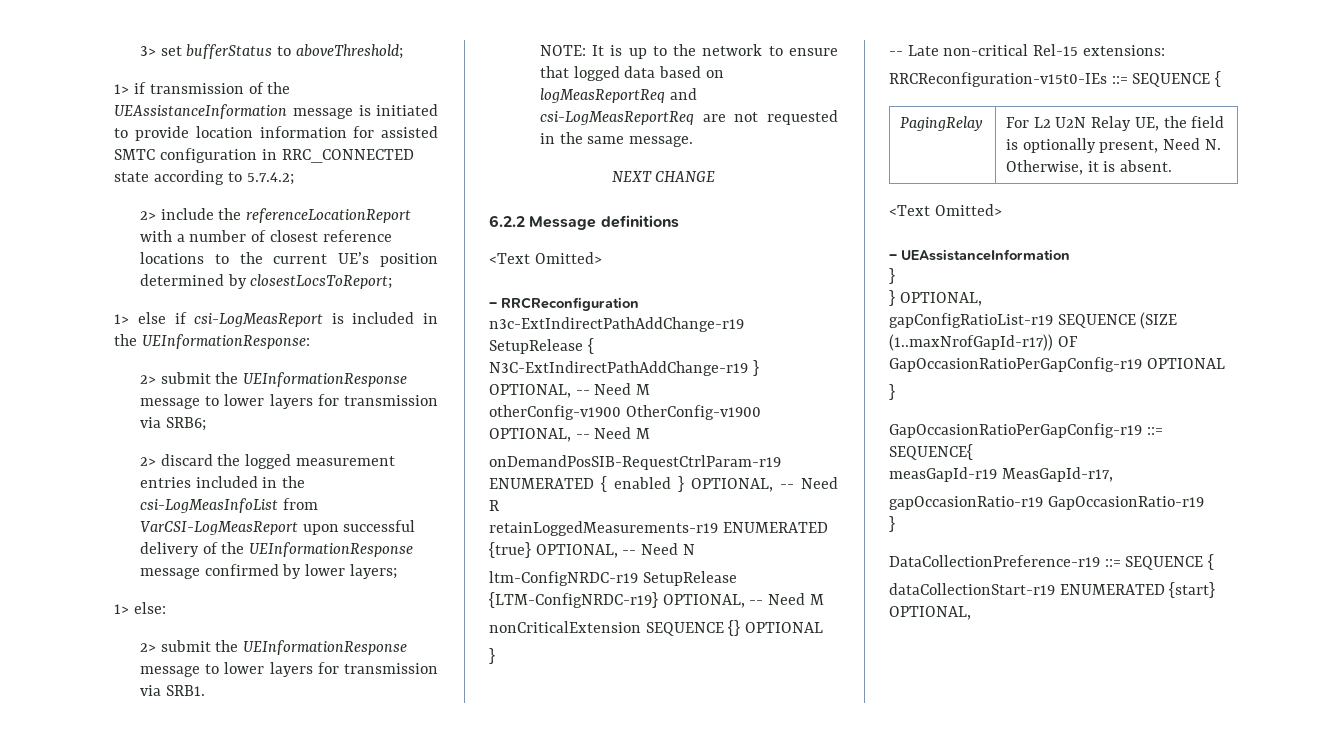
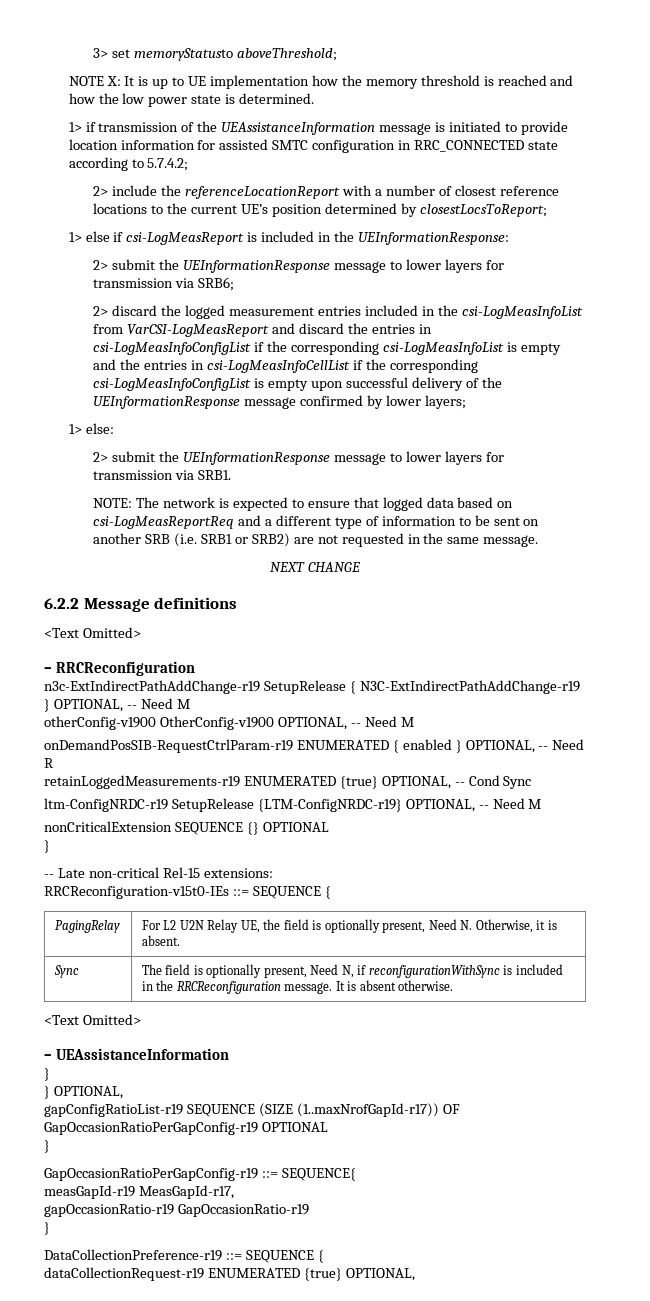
- 3> set bufferStatus to aboveThreshold;
+ 3> set memoryStatusto aboveThreshold;
+ NOTE X: It is up to UE implementation how the memory threshold is reached and how the low power state is determined.
- 2> discard the logged measurement entries included in the csi-LogMeasInfoList from VarCSI-LogMeasReport upon successful delivery of the UEInformationResponse message confirmed by lower layers;
+ 2> discard the logged measurement entries included in the csi-LogMeasInfoList from VarCSI-LogMeasReport and discard the entries in csi-LogMeasInfoConfigList if the corresponding csi-LogMeasInfoList is empty and the entries in csi-LogMeasInfoCellList if the corresponding csi-LogMeasInfoConfigList is empty upon successful delivery of the UEInformationResponse message confirmed by lower layers;
- NOTE: It is up to the network to ensure that logged data based on logMeasReportReq and csi-LogMeasReportReq are not requested in the same message.
+ NOTE: The network is expected to ensure that logged data based on csi-LogMeasReportReq and a different type of information to be sent on another SRB (i.e. SRB1 or SRB2) are not requested in the same message.
- retainLoggedMeasurements-r19 ENUMERATED {true} OPTIONAL, -- Need N
+ retainLoggedMeasurements-r19 ENUMERATED {true} OPTIONAL, -- Cond Sync
+ Sync | The field is optionally present, Need N, if reconfigurationWithSync is included in the RRCReconfiguration message. It is absent otherwise.
- dataCollectionStart-r19 ENUMERATED {start} OPTIONAL,
+ dataCollectionRequest-r19 ENUMERATED {true} OPTIONAL,

